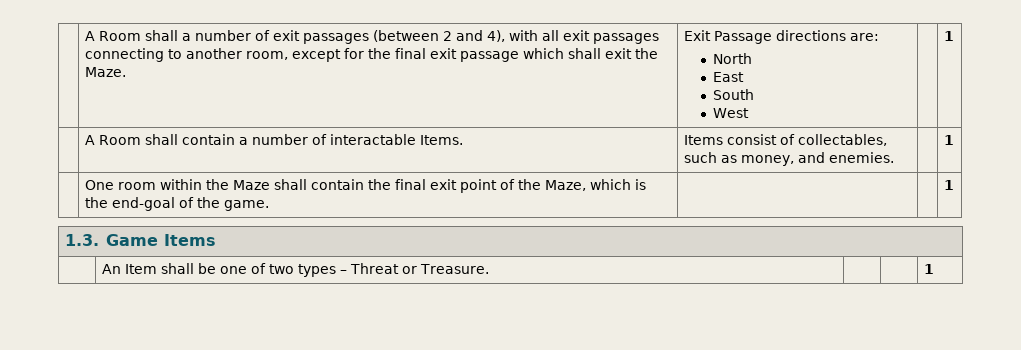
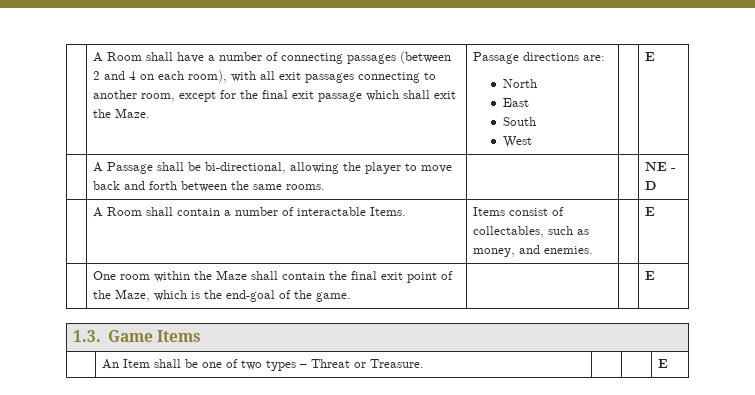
- A Room shall a number of exit passages (between 2 and 4), with all exit passages connecting to another room, except for the final exit passage which shall exit the Maze.
+ A Room shall have a number of connecting passages (between 2 and 4 on each room), with all exit passages connecting to another room, except for the final exit passage which shall exit the Maze.
- Exit Passage directions are:
+ Passage directions are:
- West | | 1
+ West | | E
+ | A Passage shall be bi-directional, allowing the player to move back and forth between the same rooms. | | | NE - D
- | A Room shall contain a number of interactable Items. | Items consist of collectables, such as money, and enemies. | | 1
+ | A Room shall contain a number of interactable Items. | Items consist of collectables, such as money, and enemies. | | E
- | One room within the Maze shall contain the final exit point of the Maze, which is the end-goal of the game. | | | 1
+ | One room within the Maze shall contain the final exit point of the Maze, which is the end-goal of the game. | | | E
- | An Item shall be one of two types – Threat or Treasure. | | | 1
+ | An Item shall be one of two types – Threat or Treasure. | | | E

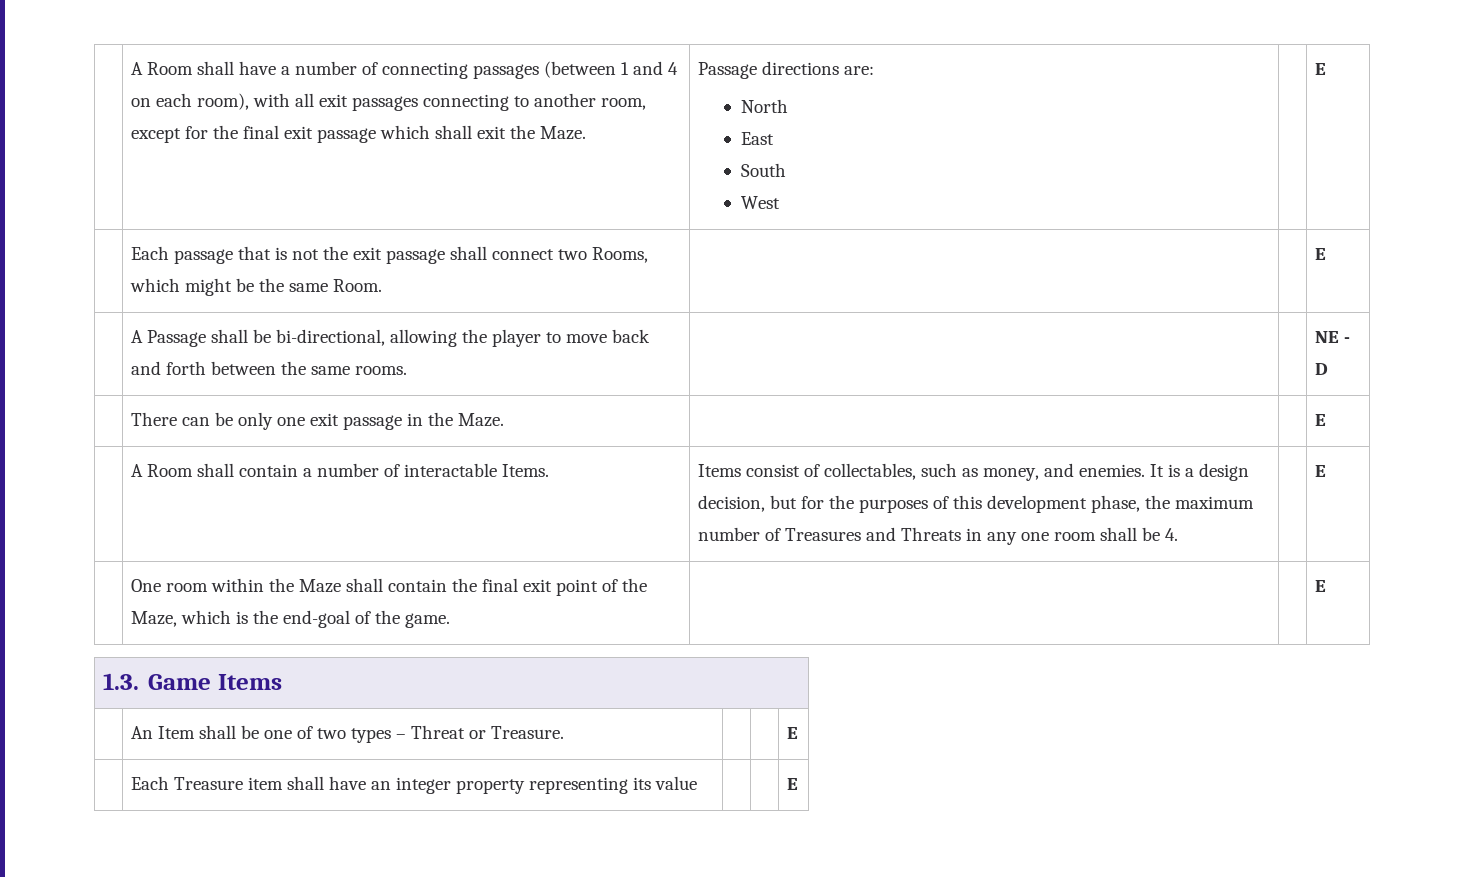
- A Room shall have a number of connecting passages (between 2 and 4 on each room), with all exit passages connecting to another room, except for the final exit passage which shall exit the Maze.
+ A Room shall have a number of connecting passages (between 1 and 4 on each room), with all exit passages connecting to another room, except for the final exit passage which shall exit the Maze.
+ | Each passage that is not the exit passage shall connect two Rooms, which might be the same Room. | | | E
+ | There can be only one exit passage in the Maze. | | | E
+ It is a design decision, but for the purposes of this development phase, the maximum number of Treasures and Threats in any one room shall be 4.
+ | Each Treasure item shall have an integer property representing its value | | | E

